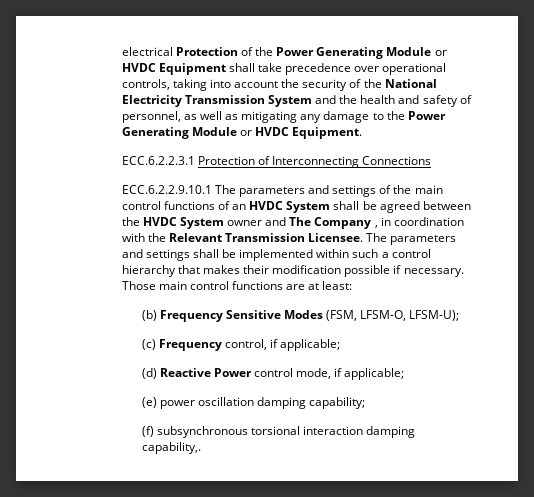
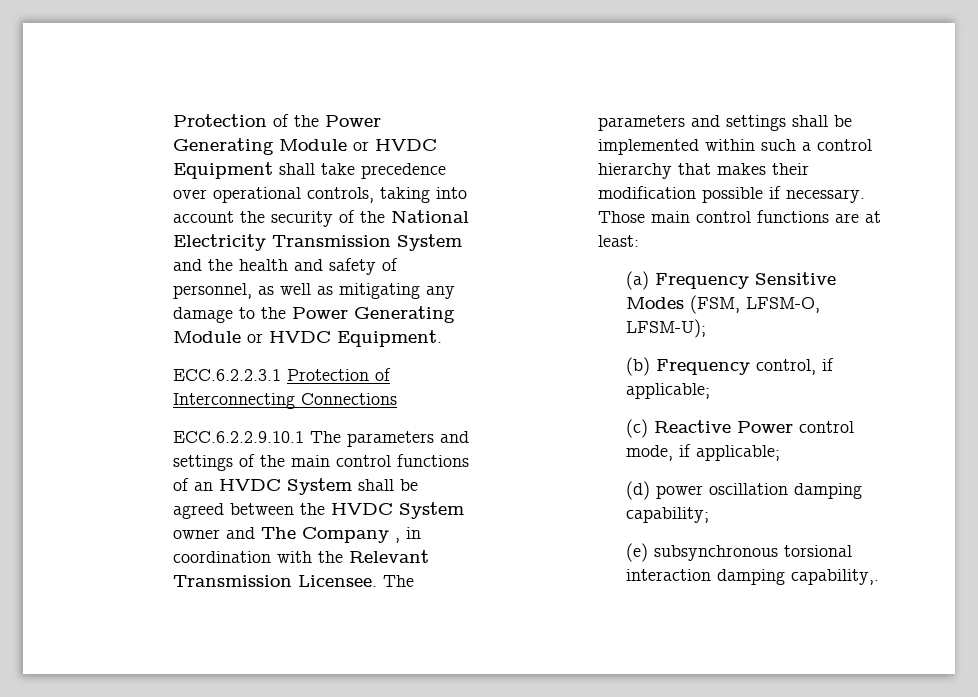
- electrical Protection of the Power Generating Module or HVDC Equipment shall take precedence over operational controls, taking into account the security of the National Electricity Transmission System and the health and safety of personnel, as well as mitigating any damage to the Power Generating Module or HVDC Equipment.
+ Protection of the Power Generating Module or HVDC Equipment shall take precedence over operational controls, taking into account the security of the National Electricity Transmission System and the health and safety of personnel, as well as mitigating any damage to the Power Generating Module or HVDC Equipment.
- (b) Frequency Sensitive Modes (FSM, LFSM-O, LFSM-U);
+ (a) Frequency Sensitive Modes (FSM, LFSM-O, LFSM-U);
- (c) Frequency control, if applicable;
+ (b) Frequency control, if applicable;
- (d) Reactive Power control mode, if applicable;
+ (c) Reactive Power control mode, if applicable;
- (e) power oscillation damping capability;
+ (d) power oscillation damping capability;
- (f) subsynchronous torsional interaction damping capability,.
+ (e) subsynchronous torsional interaction damping capability,.

